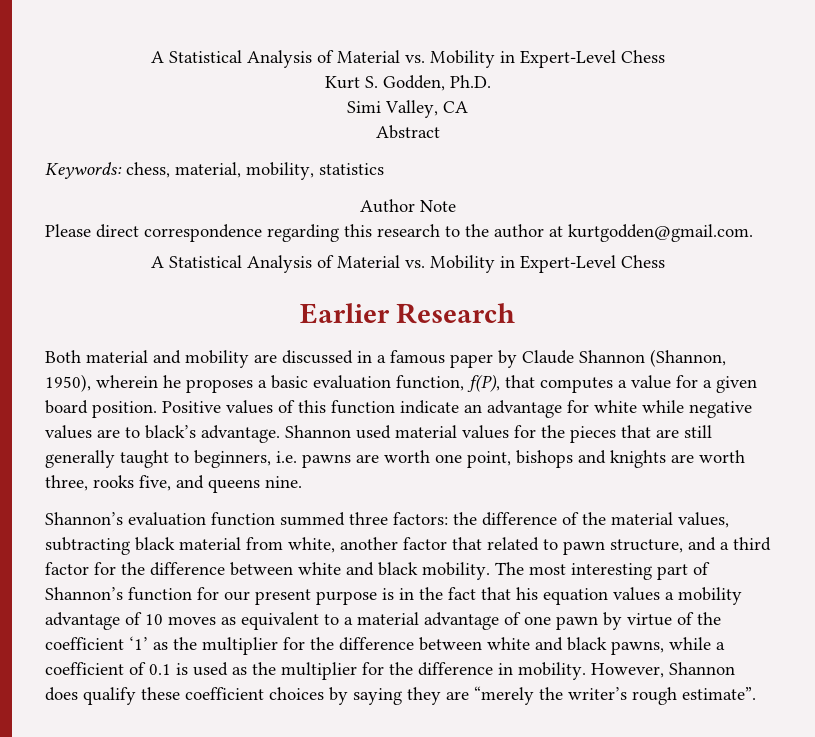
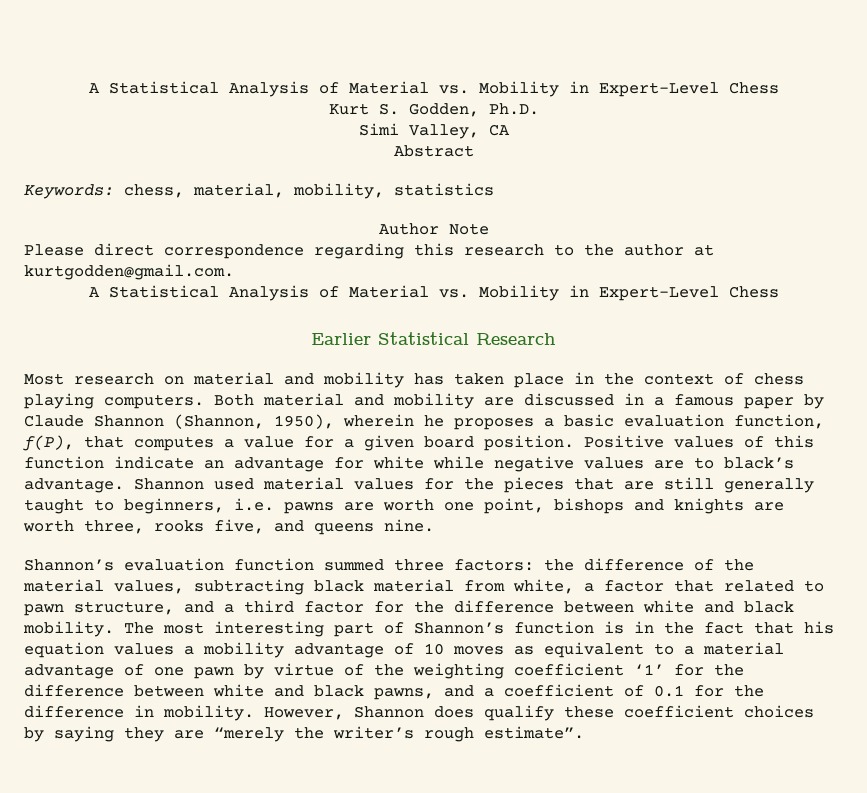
- Earlier Research
+ Earlier Statistical Research
+ Most research on material and mobility has taken place in the context of chess playing computers.
- Shannon’s evaluation function summed three factors: the difference of the material values, subtracting black material from white, another factor that related to pawn structure, and a third factor for the difference between white and black mobility.
+ Shannon’s evaluation function summed three factors: the difference of the material values, subtracting black material from white, a factor that related to pawn structure, and a third factor for the difference between white and black mobility.
- The most interesting part of Shannon’s function for our present purpose is in the fact that his equation values a mobility advantage of 10 moves as equivalent to a material advantage of one pawn by virtue of the coefficient ‘1’ as the multiplier for the difference between white and black pawns, while a coefficient of 0.1 is used as the multiplier for the difference in mobility.
+ The most interesting part of Shannon’s function is in the fact that his equation values a mobility advantage of 10 moves as equivalent to a material advantage of one pawn by virtue of the weighting coefficient ‘1’ for the difference between white and black pawns, and a coefficient of 0.1 for the difference in mobility.

